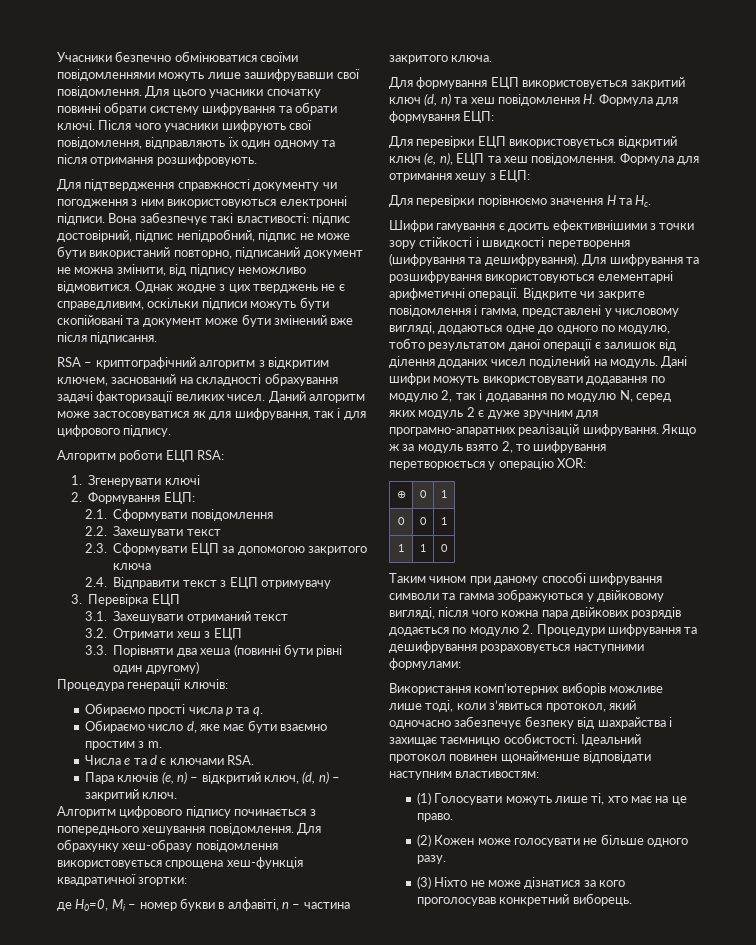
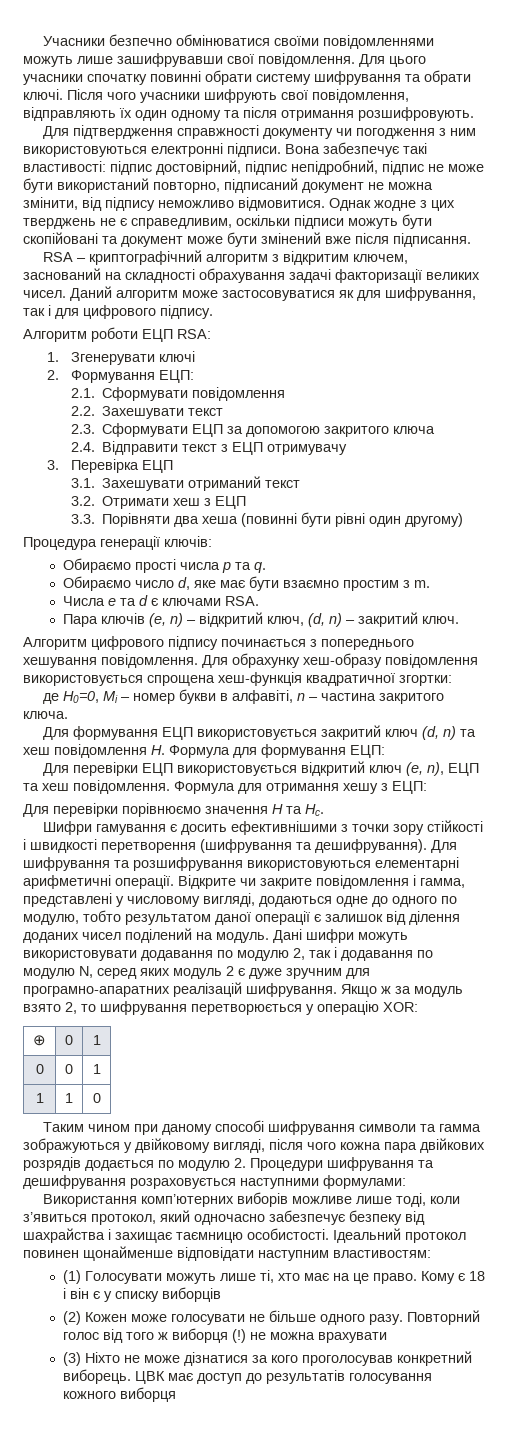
+ Кому є 18 і він є у списку виборців
+ Повторний голос від того ж виборця (!) не можна врахувати
+ ЦВК має доступ до результатів голосування кожного виборця

